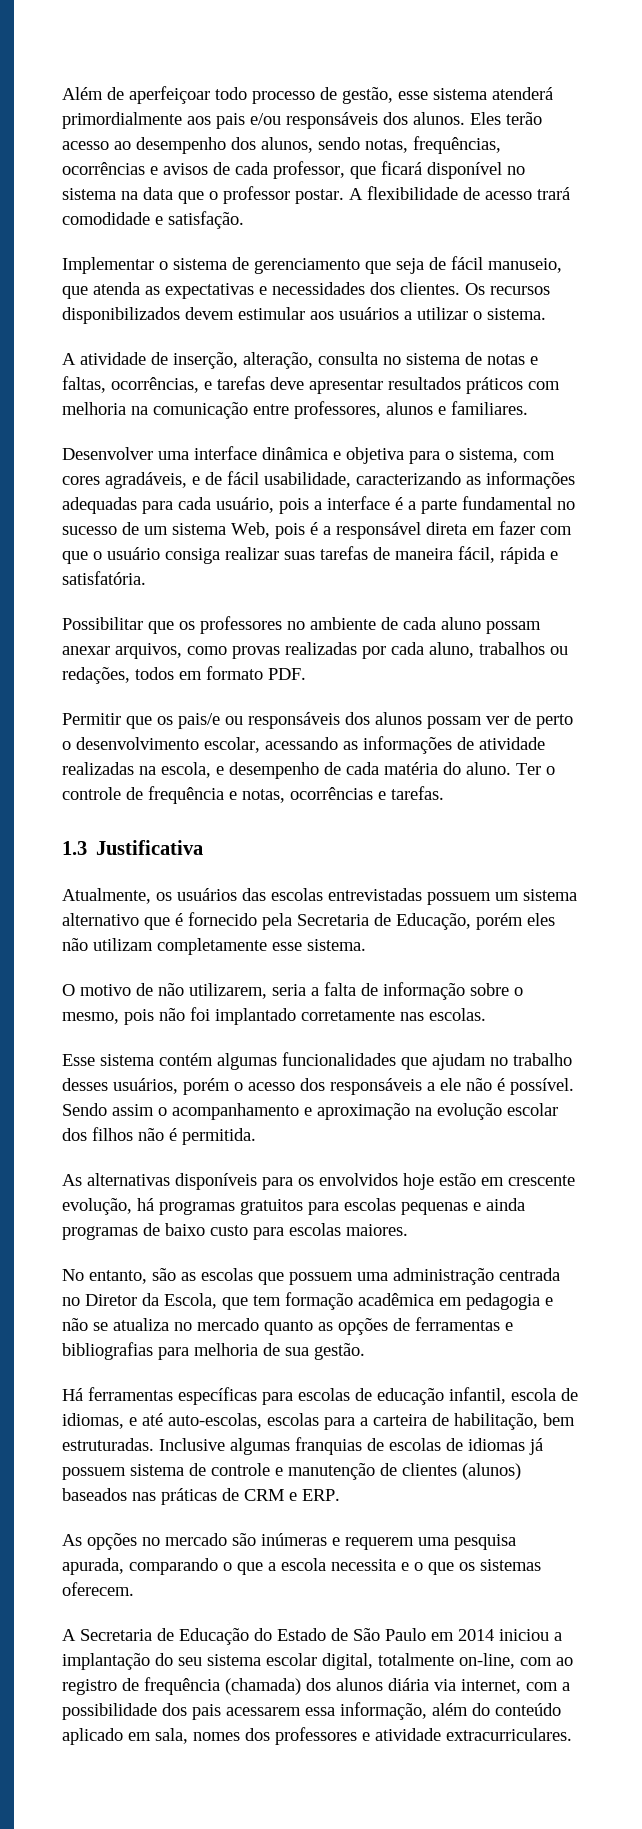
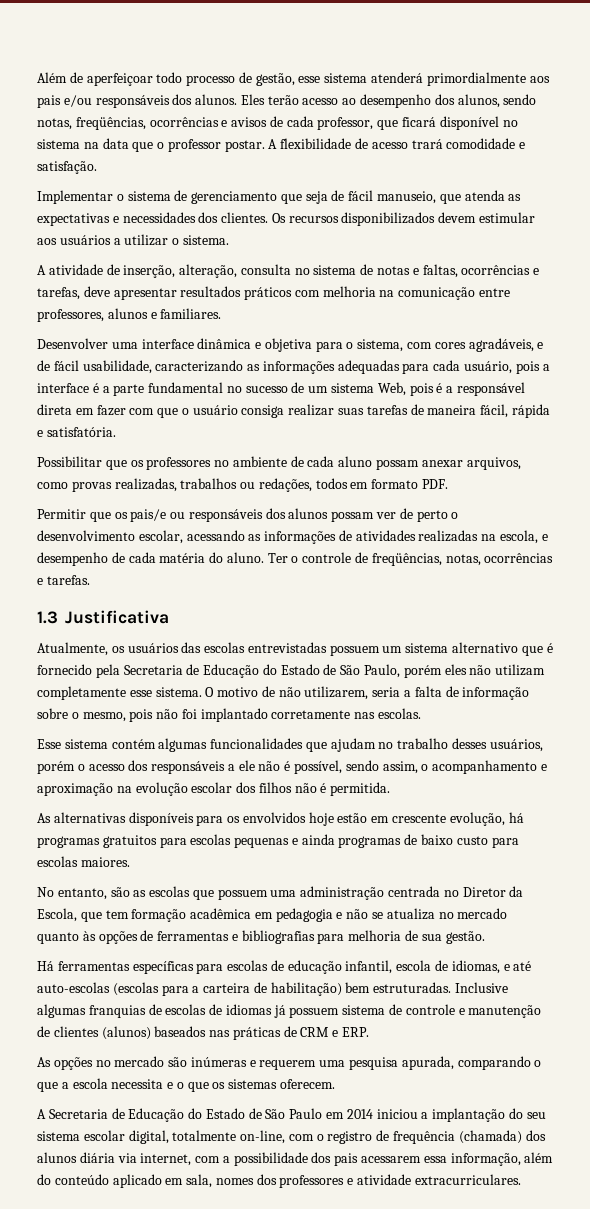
- Eles terão acesso ao desempenho dos alunos, sendo notas, frequências, ocorrências e avisos de cada professor, que ficará disponível no sistema na data que o professor postar.
+ Eles terão acesso ao desempenho dos alunos, sendo notas, freqüências, ocorrências e avisos de cada professor, que ficará disponível no sistema na data que o professor postar.
- A atividade de inserção, alteração, consulta no sistema de notas e faltas, ocorrências, e tarefas deve apresentar resultados práticos com melhoria na comunicação entre professores, alunos e familiares.
+ A atividade de inserção, alteração, consulta no sistema de notas e faltas, ocorrências e tarefas, deve apresentar resultados práticos com melhoria na comunicação entre professores, alunos e familiares.
- Possibilitar que os professores no ambiente de cada aluno possam anexar arquivos, como provas realizadas por cada aluno, trabalhos ou redações, todos em formato PDF.
+ Possibilitar que os professores no ambiente de cada aluno possam anexar arquivos, como provas realizadas, trabalhos ou redações, todos em formato PDF.
- Permitir que os pais/e ou responsáveis dos alunos possam ver de perto o desenvolvimento escolar, acessando as informações de atividade realizadas na escola, e desempenho de cada matéria do aluno.
+ Permitir que os pais/e ou responsáveis dos alunos possam ver de perto o desenvolvimento escolar, acessando as informações de atividades realizadas na escola, e desempenho de cada matéria do aluno.
- Ter o controle de frequência e notas, ocorrências e tarefas.
+ Ter o controle de freqüências, notas, ocorrências e tarefas.
- Atualmente, os usuários das escolas entrevistadas possuem um sistema alternativo que é fornecido pela Secretaria de Educação, porém eles não utilizam completamente esse sistema.
- O motivo de não utilizarem, seria a falta de informação sobre o mesmo, pois não foi implantado corretamente nas escolas.
+ Atualmente, os usuários das escolas entrevistadas possuem um sistema alternativo que é fornecido pela Secretaria de Educação do Estado de São Paulo, porém eles não utilizam completamente esse sistema. O motivo de não utilizarem, seria a falta de informação sobre o mesmo, pois não foi implantado corretamente nas escolas.
- Esse sistema contém algumas funcionalidades que ajudam no trabalho desses usuários, porém o acesso dos responsáveis a ele não é possível. Sendo assim o acompanhamento e aproximação na evolução escolar dos filhos não é permitida.
+ Esse sistema contém algumas funcionalidades que ajudam no trabalho desses usuários, porém o acesso dos responsáveis a ele não é possível, sendo assim, o acompanhamento e aproximação na evolução escolar dos filhos não é permitida.
- No entanto, são as escolas que possuem uma administração centrada no Diretor da Escola, que tem formação acadêmica em pedagogia e não se atualiza no mercado quanto as opções de ferramentas e bibliografias para melhoria de sua gestão.
+ No entanto, são as escolas que possuem uma administração centrada no Diretor da Escola, que tem formação acadêmica em pedagogia e não se atualiza no mercado quanto às opções de ferramentas e bibliografias para melhoria de sua gestão.
- Há ferramentas específicas para escolas de educação infantil, escola de idiomas, e até auto-escolas, escolas para a carteira de habilitação, bem estruturadas.
+ Há ferramentas específicas para escolas de educação infantil, escola de idiomas, e até auto-escolas (escolas para a carteira de habilitação) bem estruturadas.
- A Secretaria de Educação do Estado de São Paulo em 2014 iniciou a implantação do seu sistema escolar digital, totalmente on-line, com ao registro de frequência (chamada) dos alunos diária via internet, com a possibilidade dos pais acessarem essa informação, além do conteúdo aplicado em sala, nomes dos professores e atividade extracurriculares.
+ A Secretaria de Educação do Estado de São Paulo em 2014 iniciou a implantação do seu sistema escolar digital, totalmente on-line, com o registro de frequência (chamada) dos alunos diária via internet, com a possibilidade dos pais acessarem essa informação, além do conteúdo aplicado em sala, nomes dos professores e atividade extracurriculares.

